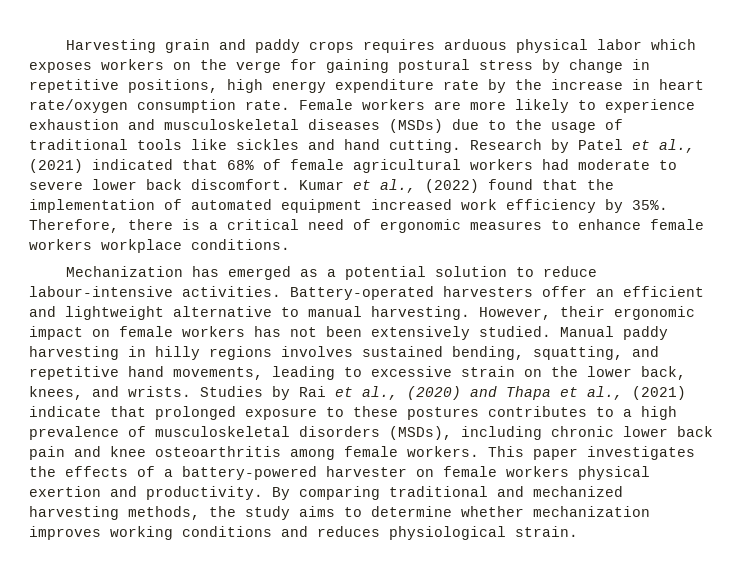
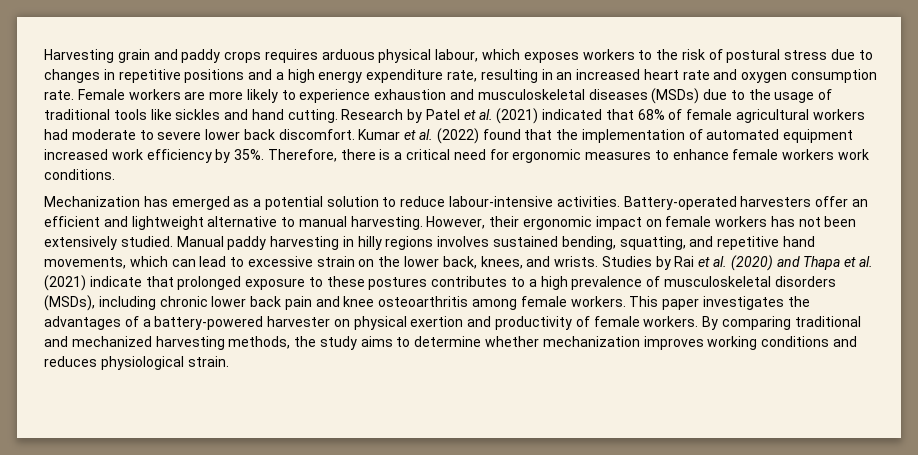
- Harvesting grain and paddy crops requires arduous physical labor which exposes workers on the verge for gaining postural stress by change in repetitive positions, high energy expenditure rate by the increase in heart rate/oxygen consumption rate.
+ Harvesting grain and paddy crops requires arduous physical labour, which exposes workers to the risk of postural stress due to changes in repetitive positions and a high energy expenditure rate, resulting in an increased heart rate and oxygen consumption rate.
- Research by Patel et al., (2021) indicated that 68% of female agricultural workers had moderate to severe lower back discomfort.
+ Research by Patel et al. (2021) indicated that 68% of female agricultural workers had moderate to severe lower back discomfort.
- Kumar et al., (2022) found that the implementation of automated equipment increased work efficiency by 35%.
+ Kumar et al. (2022) found that the implementation of automated equipment increased work efficiency by 35%.
- Therefore, there is a critical need of ergonomic measures to enhance female workers workplace conditions.
+ Therefore, there is a critical need for ergonomic measures to enhance female workers work conditions.
- Manual paddy harvesting in hilly regions involves sustained bending, squatting, and repetitive hand movements, leading to excessive strain on the lower back, knees, and wrists.
+ Manual paddy harvesting in hilly regions involves sustained bending, squatting, and repetitive hand movements, which can lead to excessive strain on the lower back, knees, and wrists.
- Studies by Rai et al., (2020) and Thapa et al., (2021) indicate that prolonged exposure to these postures contributes to a high prevalence of musculoskeletal disorders (MSDs), including chronic lower back pain and knee osteoarthritis among female workers.
+ Studies by Rai et al. (2020) and Thapa et al. (2021) indicate that prolonged exposure to these postures contributes to a high prevalence of musculoskeletal disorders (MSDs), including chronic lower back pain and knee osteoarthritis among female workers.
- This paper investigates the effects of a battery-powered harvester on female workers physical exertion and productivity.
+ This paper investigates the advantages of a battery-powered harvester on physical exertion and productivity of female workers.

